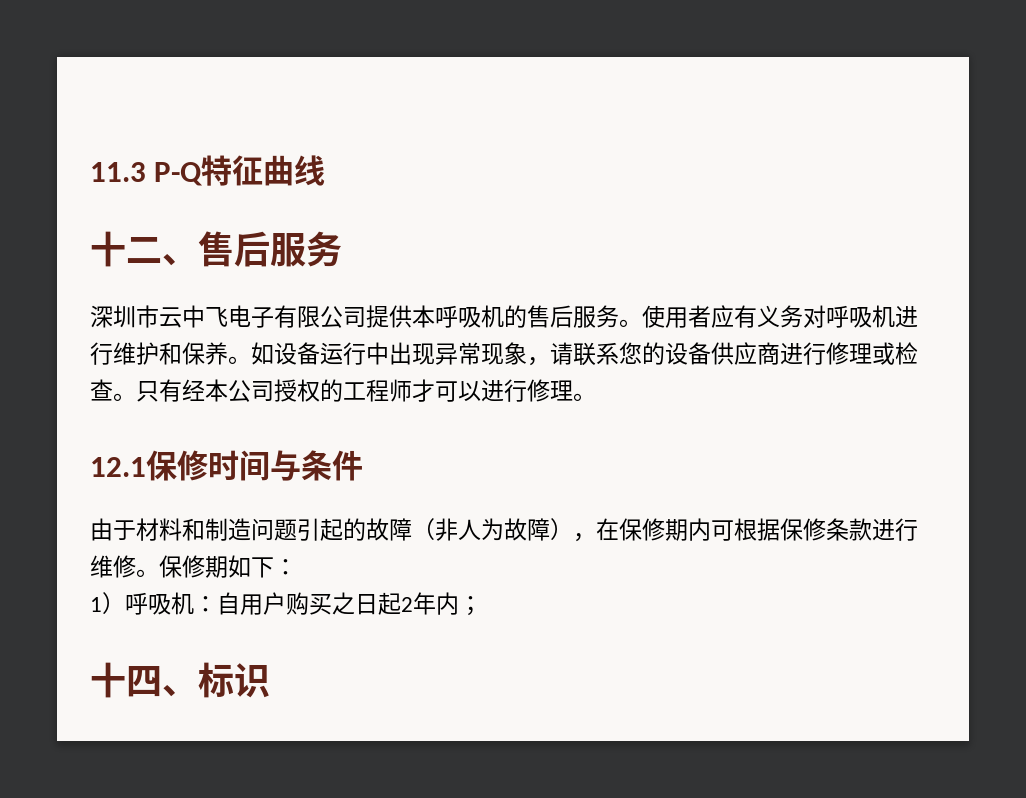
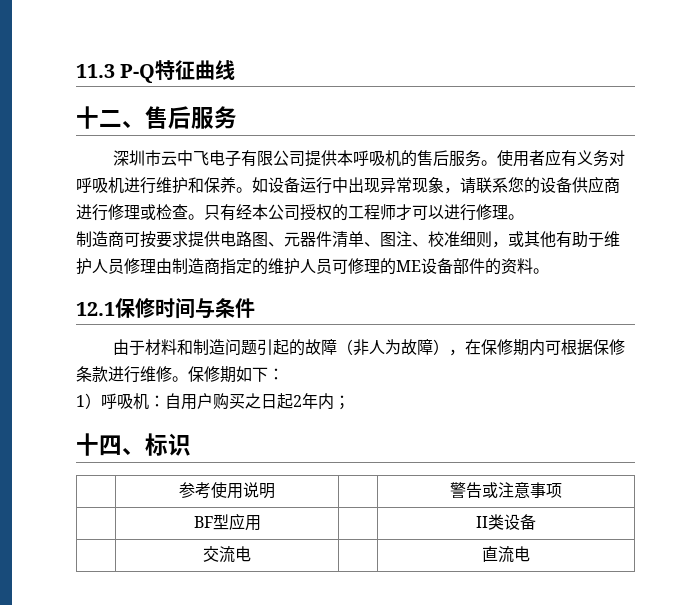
+ 制造商可按要求提供电路图、元器件清单、图注、校准细则，或其他有助于维护人员修理由制造商指定的维护人员可修理的ME设备部件的资料。
+ | 参考使用说明 | | 警告或注意事项
+ | BF型应用 | | II类设备
+ | 交流电 | | 直流电

